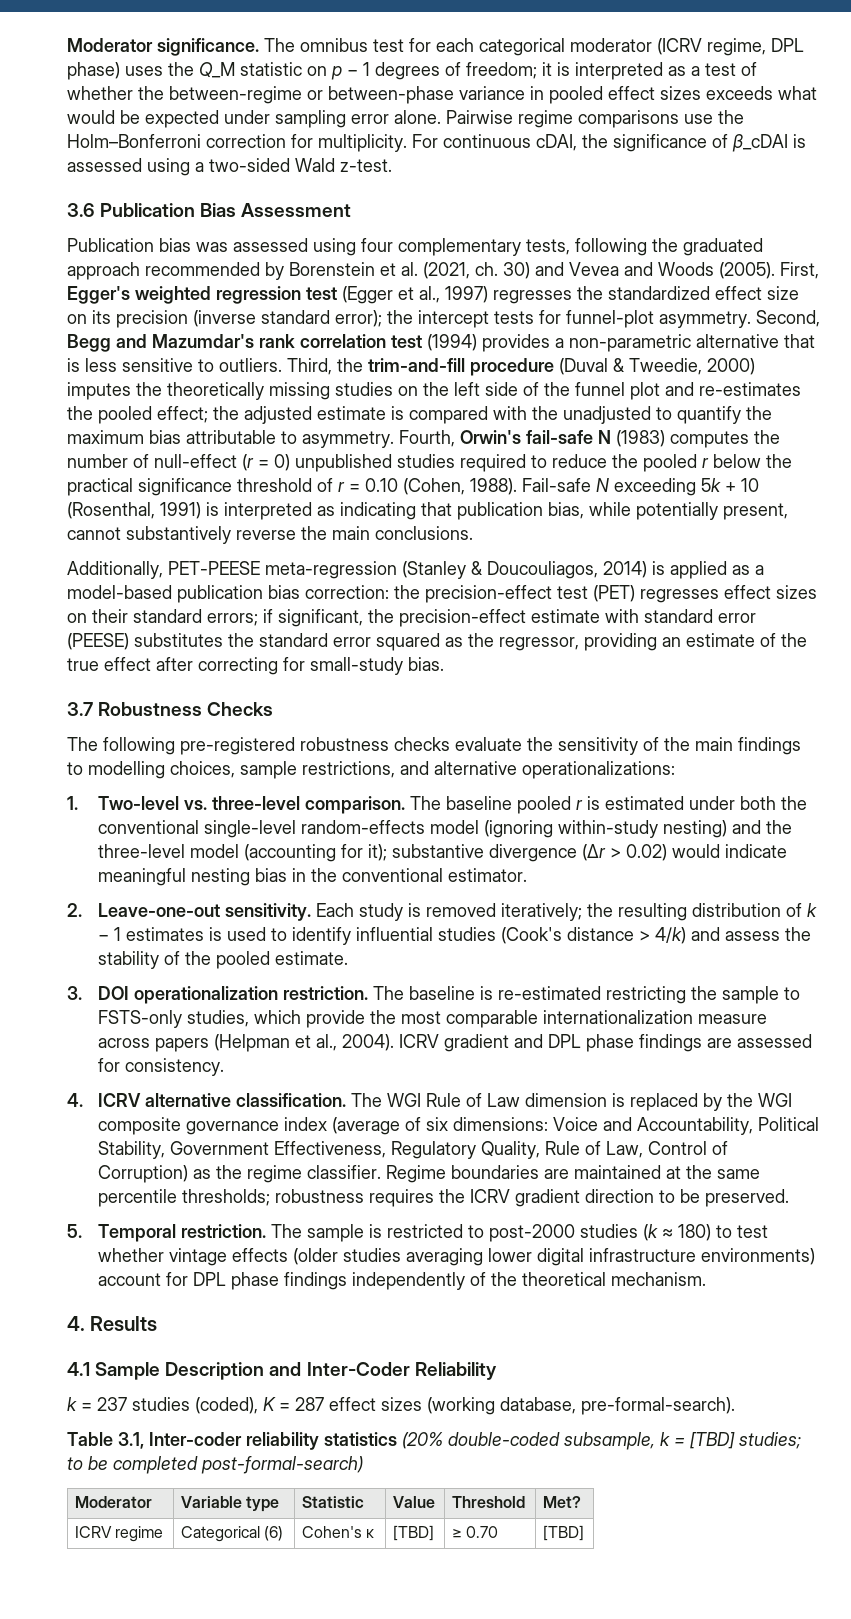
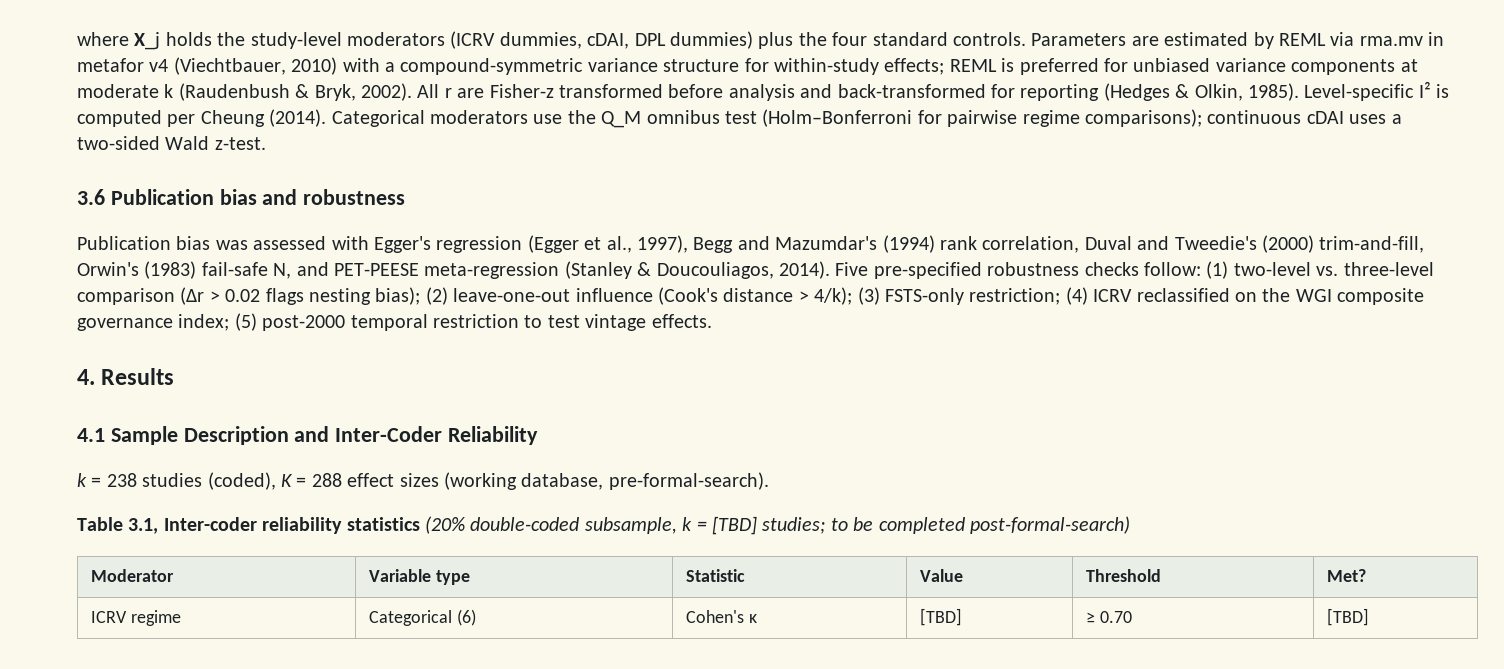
- Moderator significance. The omnibus test for each categorical moderator (ICRV regime, DPL phase) uses the Q_M statistic on p − 1 degrees of freedom; it is interpreted as a test of whether the between-regime or between-phase variance in pooled effect sizes exceeds what would be expected under sampling error alone. Pairwise regime comparisons use the Holm–Bonferroni correction for multiplicity. For continuous cDAI, the significance of β_cDAI is assessed using a two-sided Wald z-test.
+ where X_j holds the study-level moderators (ICRV dummies, cDAI, DPL dummies) plus the four standard controls. Parameters are estimated by REML via rma.mv in metafor v4 (Viechtbauer, 2010) with a compound-symmetric variance structure for within-study effects; REML is preferred for unbiased variance components at moderate k (Raudenbush & Bryk, 2002). All r are Fisher-z transformed before analysis and back-transformed for reporting (Hedges & Olkin, 1985). Level-specific I² is computed per Cheung (2014). Categorical moderators use the Q_M omnibus test (Holm–Bonferroni for pairwise regime comparisons); continuous cDAI uses a two-sided Wald z-test.
- 3.6 Publication Bias Assessment
+ 3.6 Publication bias and robustness
- Publication bias was assessed using four complementary tests, following the graduated approach recommended by Borenstein et al. (2021, ch. 30) and Vevea and Woods (2005). First, Egger's weighted regression test (Egger et al., 1997) regresses the standardized effect size on its precision (inverse standard error); the intercept tests for funnel-plot asymmetry. Second, Begg and Mazumdar's rank correlation test (1994) provides a non-parametric alternative that is less sensitive to outliers. Third, the trim-and-fill procedure (Duval & Tweedie, 2000) imputes the theoretically missing studies on the left side of the funnel plot and re-estimates the pooled effect; the adjusted estimate is compared with the unadjusted to quantify the maximum bias attributable to asymmetry. Fourth, Orwin's fail-safe N (1983) computes the number of null-effect (r = 0) unpublished studies required to reduce the pooled r below the practical significance threshold of r = 0.10 (Cohen, 1988). Fail-safe N exceeding 5k + 10 (Rosenthal, 1991) is interpreted as indicating that publication bias, while potentially present, cannot substantively reverse the main conclusions.
- Additionally, PET-PEESE meta-regression (Stanley & Doucouliagos, 2014) is applied as a model-based publication bias correction: the precision-effect test (PET) regresses effect sizes on their standard errors; if significant, the precision-effect estimate with standard error (PEESE) substitutes the standard error squared as the regressor, providing an estimate of the true effect after correcting for small-study bias.
- 3.7 Robustness Checks
- The following pre-registered robustness checks evaluate the sensitivity of the main findings to modelling choices, sample restrictions, and alternative operationalizations:
- 1. Two-level vs. three-level comparison. The baseline pooled r is estimated under both the conventional single-level random-effects model (ignoring within-study nesting) and the three-level model (accounting for it); substantive divergence (Δr > 0.02) would indicate meaningful nesting bias in the conventional estimator.
- 2. Leave-one-out sensitivity. Each study is removed iteratively; the resulting distribution of k − 1 estimates is used to identify influential studies (Cook's distance > 4/k) and assess the stability of the pooled estimate.
- 3. DOI operationalization restriction. The baseline is re-estimated restricting the sample to FSTS-only studies, which provide the most comparable internationalization measure across papers (Helpman et al., 2004). ICRV gradient and DPL phase findings are assessed for consistency.
- 4. ICRV alternative classification. The WGI Rule of Law dimension is replaced by the WGI composite governance index (average of six dimensions: Voice and Accountability, Political Stability, Government Effectiveness, Regulatory Quality, Rule of Law, Control of Corruption) as the regime classifier. Regime boundaries are maintained at the same percentile thresholds; robustness requires the ICRV gradient direction to be preserved.
- 5. Temporal restriction. The sample is restricted to post-2000 studies (k ≈ 180) to test whether vintage effects (older studies averaging lower digital infrastructure environments) account for DPL phase findings independently of the theoretical mechanism.
+ Publication bias was assessed with Egger's regression (Egger et al., 1997), Begg and Mazumdar's (1994) rank correlation, Duval and Tweedie's (2000) trim-and-fill, Orwin's (1983) fail-safe N, and PET-PEESE meta-regression (Stanley & Doucouliagos, 2014). Five pre-specified robustness checks follow: (1) two-level vs. three-level comparison (Δr > 0.02 flags nesting bias); (2) leave-one-out influence (Cook's distance > 4/k); (3) FSTS-only restriction; (4) ICRV reclassified on the WGI composite governance index; (5) post-2000 temporal restriction to test vintage effects.
- k = 237 studies (coded), K = 287 effect sizes (working database, pre-formal-search).
+ k = 238 studies (coded), K = 288 effect sizes (working database, pre-formal-search).

